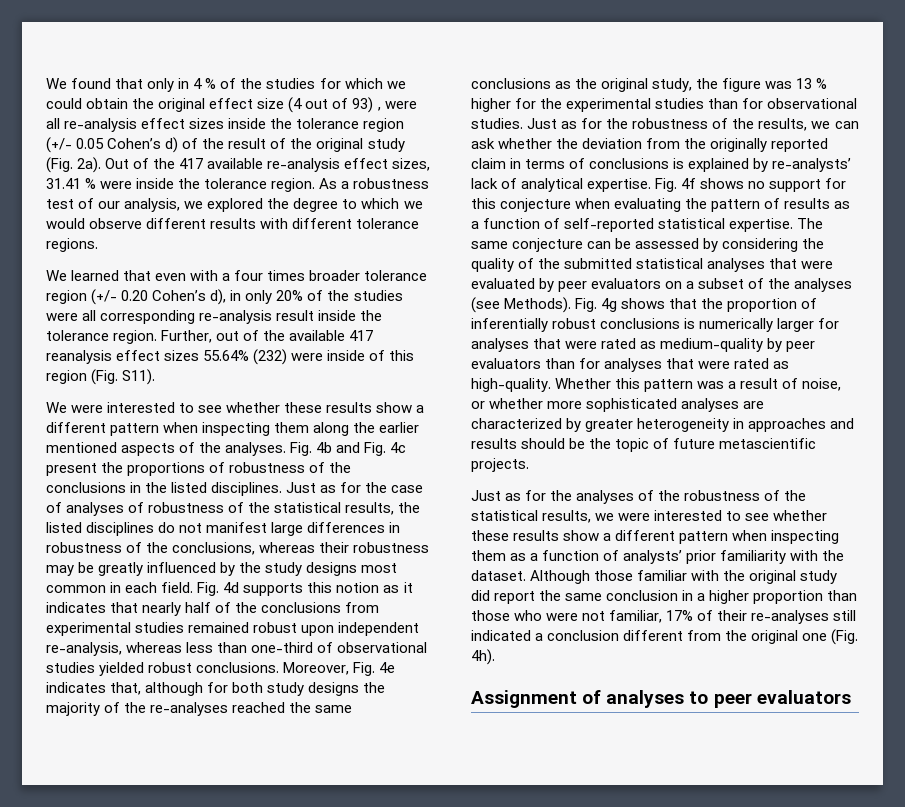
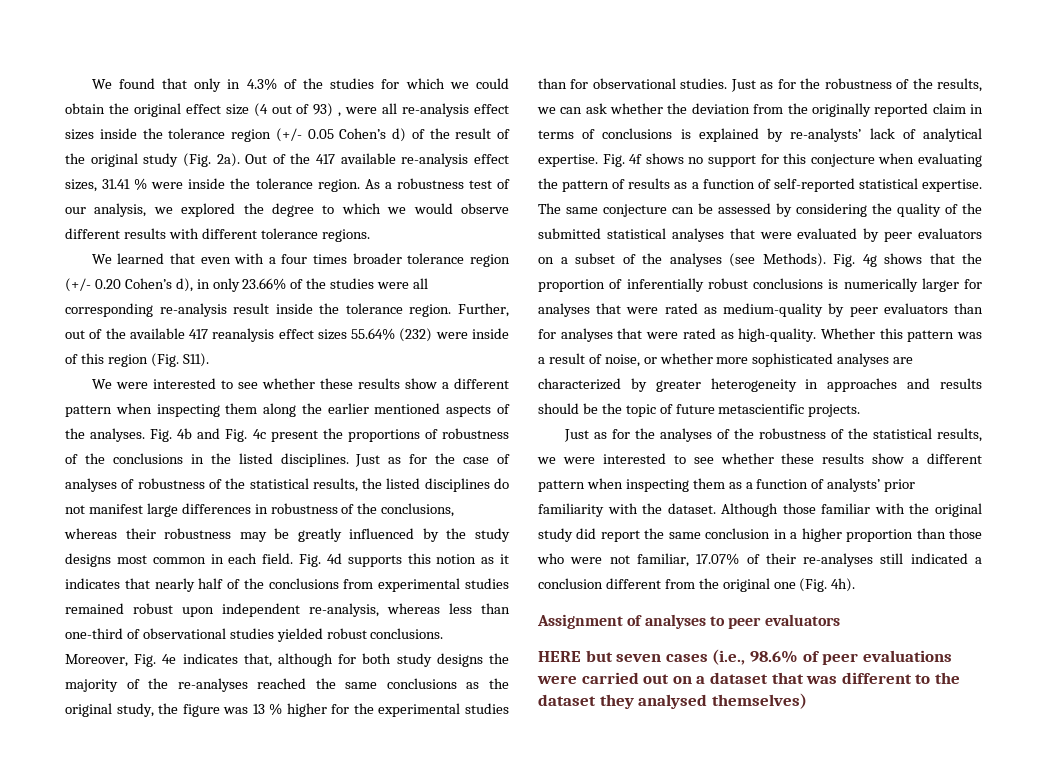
- We found that only in 4 % of the studies for which we could obtain the original effect size (4 out of 93) , were all re-analysis effect sizes inside the tolerance region (+/- 0.05 Cohen’s d) of the result of the original study (Fig. 2a).
+ We found that only in 4.3% of the studies for which we could obtain the original effect size (4 out of 93) , were all re-analysis effect sizes inside the tolerance region (+/- 0.05 Cohen’s d) of the result of the original study (Fig. 2a).
- We learned that even with a four times broader tolerance region (+/- 0.20 Cohen’s d), in only 20% of the studies were all corresponding re-analysis result inside the tolerance region.
+ We learned that even with a four times broader tolerance region (+/- 0.20 Cohen’s d), in only 23.66% of the studies were all corresponding re-analysis result inside the tolerance region.
- Although those familiar with the original study did report the same conclusion in a higher proportion than those who were not familiar, 17% of their re-analyses still indicated a conclusion different from the original one (Fig. 4h).
+ Although those familiar with the original study did report the same conclusion in a higher proportion than those who were not familiar, 17.07% of their re-analyses still indicated a conclusion different from the original one (Fig. 4h).
+ HERE but seven cases (i.e., 98.6% of peer evaluations were carried out on a dataset that was different to the dataset they analysed themselves)

